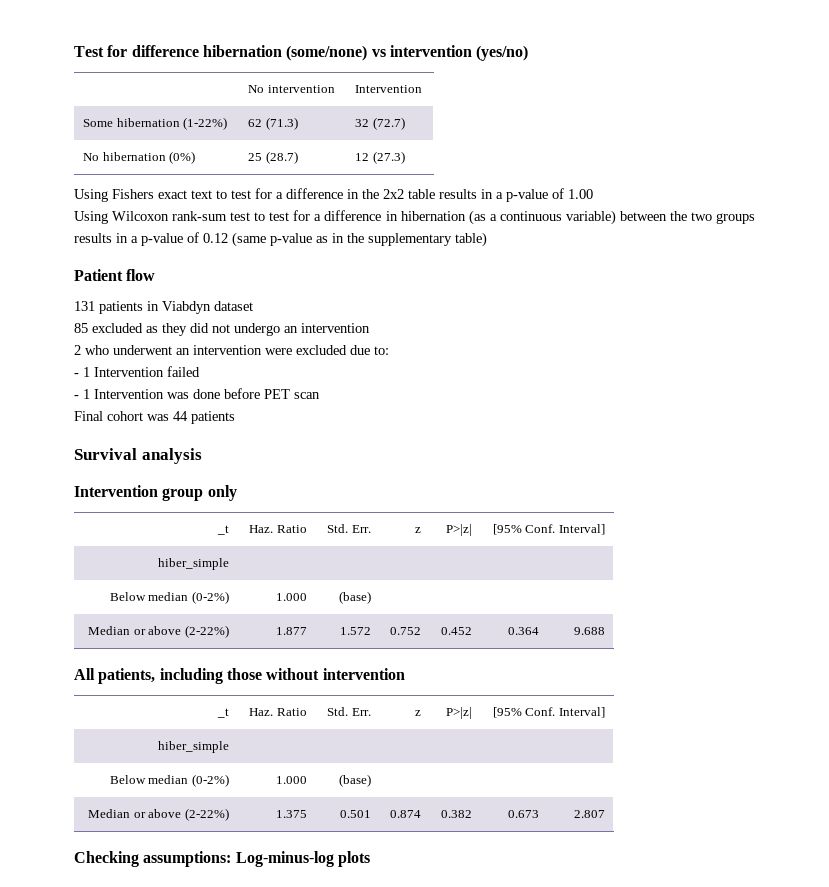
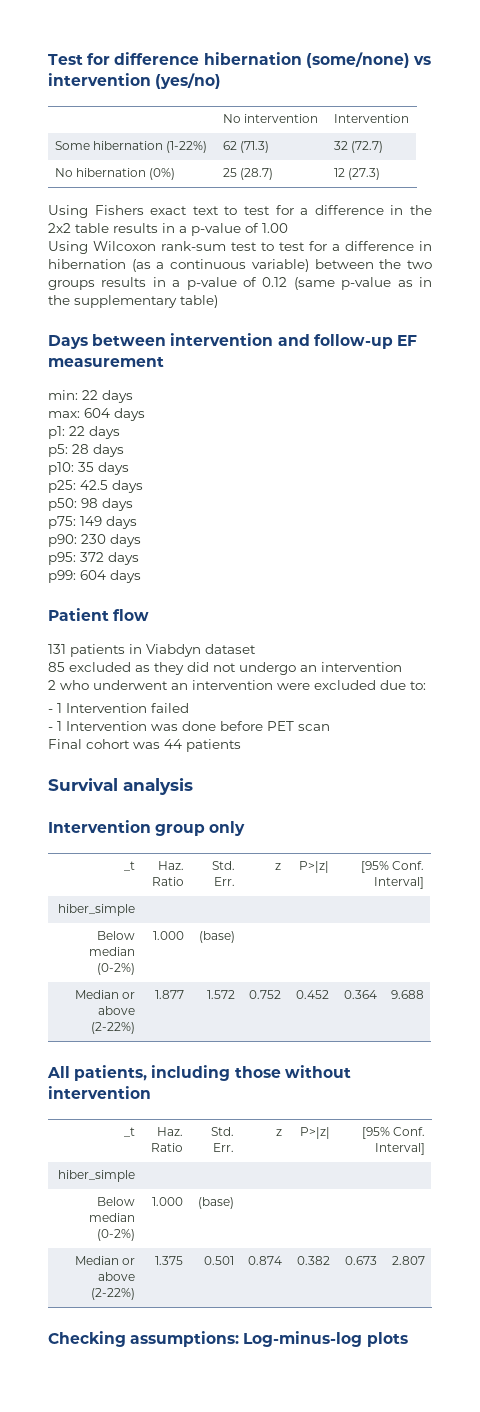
+ Days between intervention and follow-up EF measurement
+ min: 22 days
+ max: 604 days
+ p1: 22 days
+ p5: 28 days
+ p10: 35 days
+ p25: 42.5 days
+ p50: 98 days
+ p75: 149 days
+ p90: 230 days
+ p95: 372 days
+ p99: 604 days

